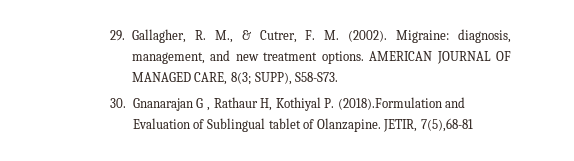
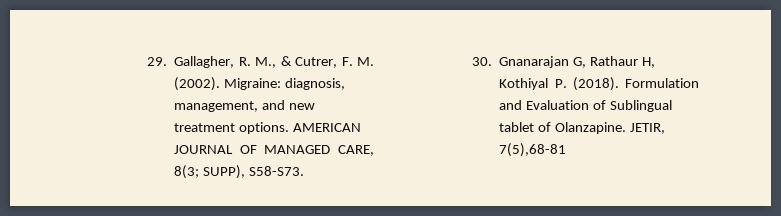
- 30. Gnanarajan G , Rathaur H, Kothiyal P. (2018).Formulation and Evaluation of Sublingual tablet of Olanzapine.
+ 30. Gnanarajan G, Rathaur H, Kothiyal P. (2018). Formulation and Evaluation of Sublingual tablet of Olanzapine.

